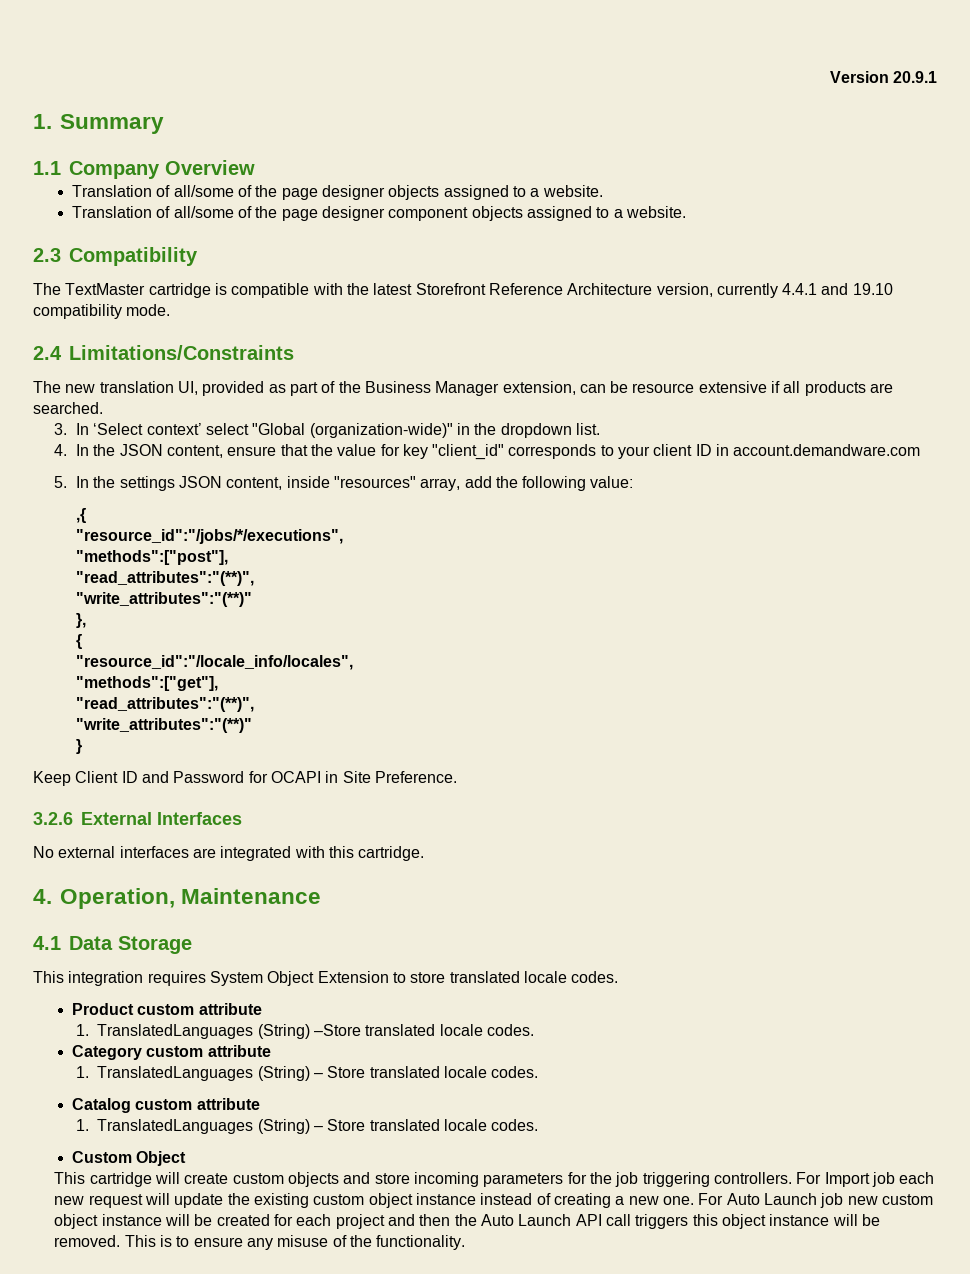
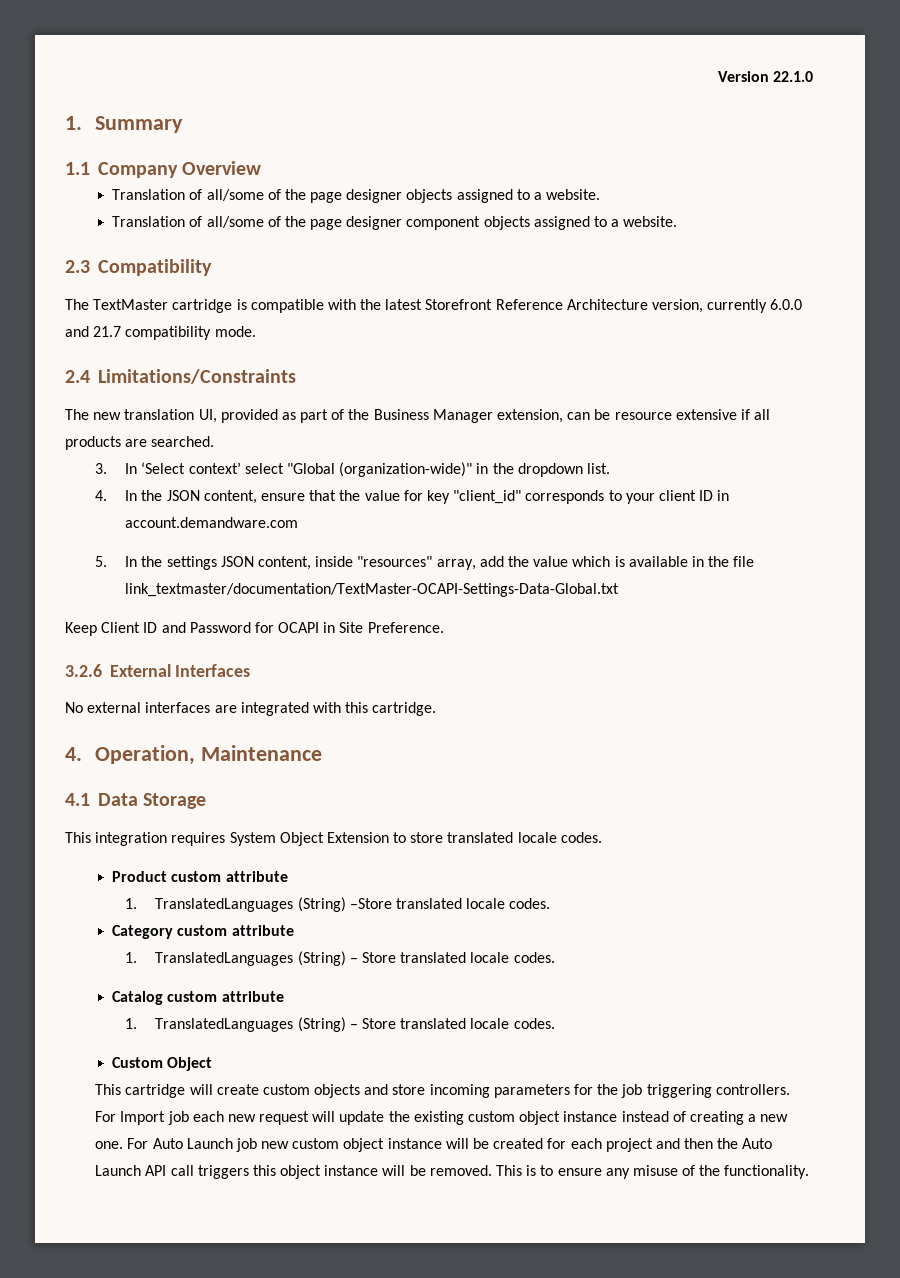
- Version 20.9.1
+ Version 22.1.0
- The TextMaster cartridge is compatible with the latest Storefront Reference Architecture version, currently 4.4.1 and 19.10 compatibility mode.
+ The TextMaster cartridge is compatible with the latest Storefront Reference Architecture version, currently 6.0.0 and 21.7 compatibility mode.
- 5. In the settings JSON content, inside "resources" array, add the following value:
- ,{
- "resource_id":"/jobs/*/executions",
- "methods":["post"],
- "read_attributes":"(**)",
- "write_attributes":"(**)"
- },
- {
- "resource_id":"/locale_info/locales",
- "methods":["get"],
- "read_attributes":"(**)",
- "write_attributes":"(**)"
- }
+ 5. In the settings JSON content, inside "resources" array, add the value which is available in the file link_textmaster/documentation/TextMaster-OCAPI-Settings-Data-Global.txt

